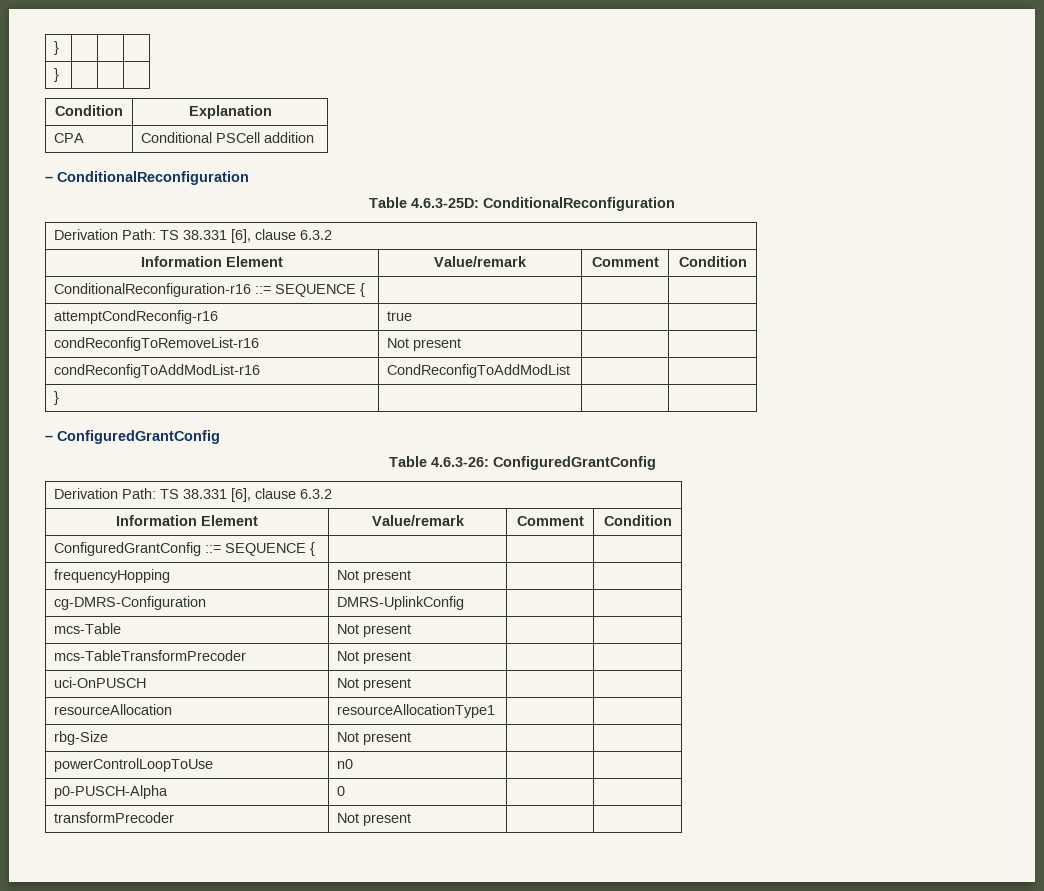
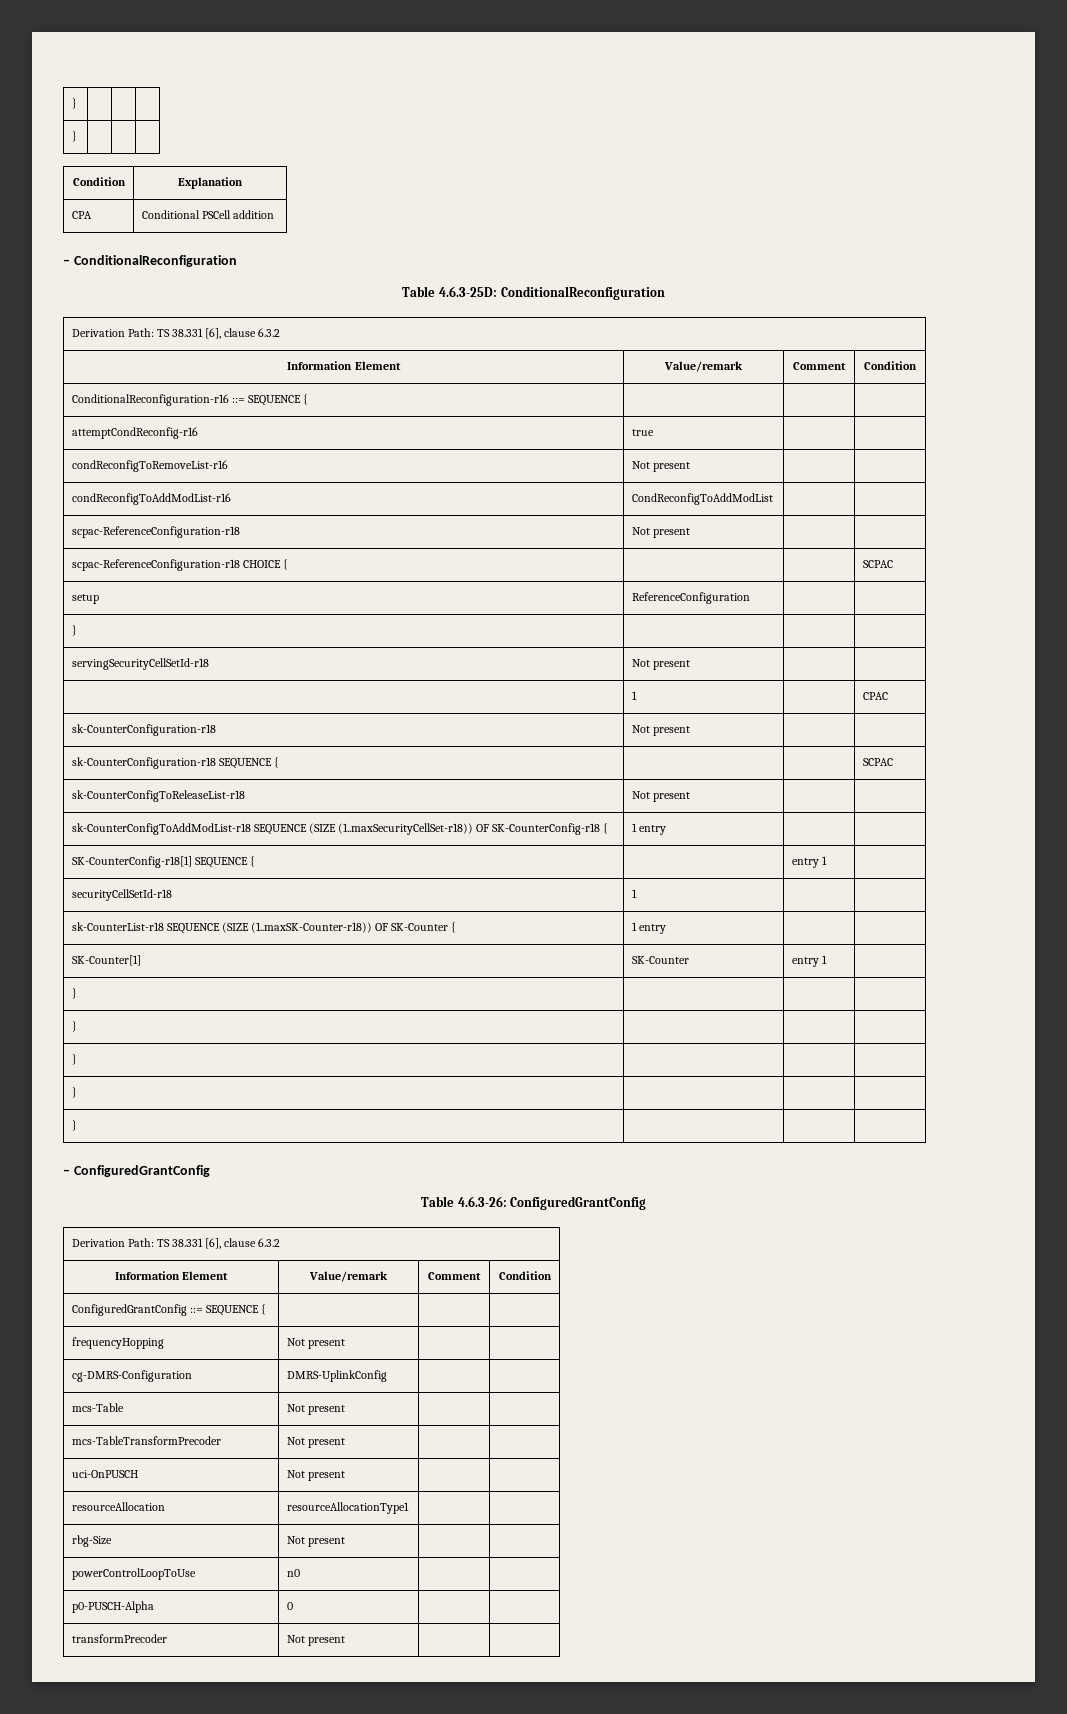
+ scpac-ReferenceConfiguration-r18 | Not present | |
+ scpac-ReferenceConfiguration-r18 CHOICE { | | | SCPAC
+ setup | ReferenceConfiguration | |
+ } | | |
+ servingSecurityCellSetId-r18 | Not present | |
+ | 1 | | CPAC
+ sk-CounterConfiguration-r18 | Not present | |
+ sk-CounterConfiguration-r18 SEQUENCE { | | | SCPAC
+ sk-CounterConfigToReleaseList-r18 | Not present | |
+ sk-CounterConfigToAddModList-r18 SEQUENCE (SIZE (1..maxSecurityCellSet-r18)) OF SK-CounterConfig-r18 { | 1 entry | |
+ SK-CounterConfig-r18[1] SEQUENCE { | | entry 1 |
+ securityCellSetId-r18 | 1 | |
+ sk-CounterList-r18 SEQUENCE (SIZE (1..maxSK-Counter-r18)) OF SK-Counter { | 1 entry | |
+ SK-Counter[1] | SK-Counter | entry 1 |
+ } | | |
+ } | | |
+ } | | |
+ } | | |

